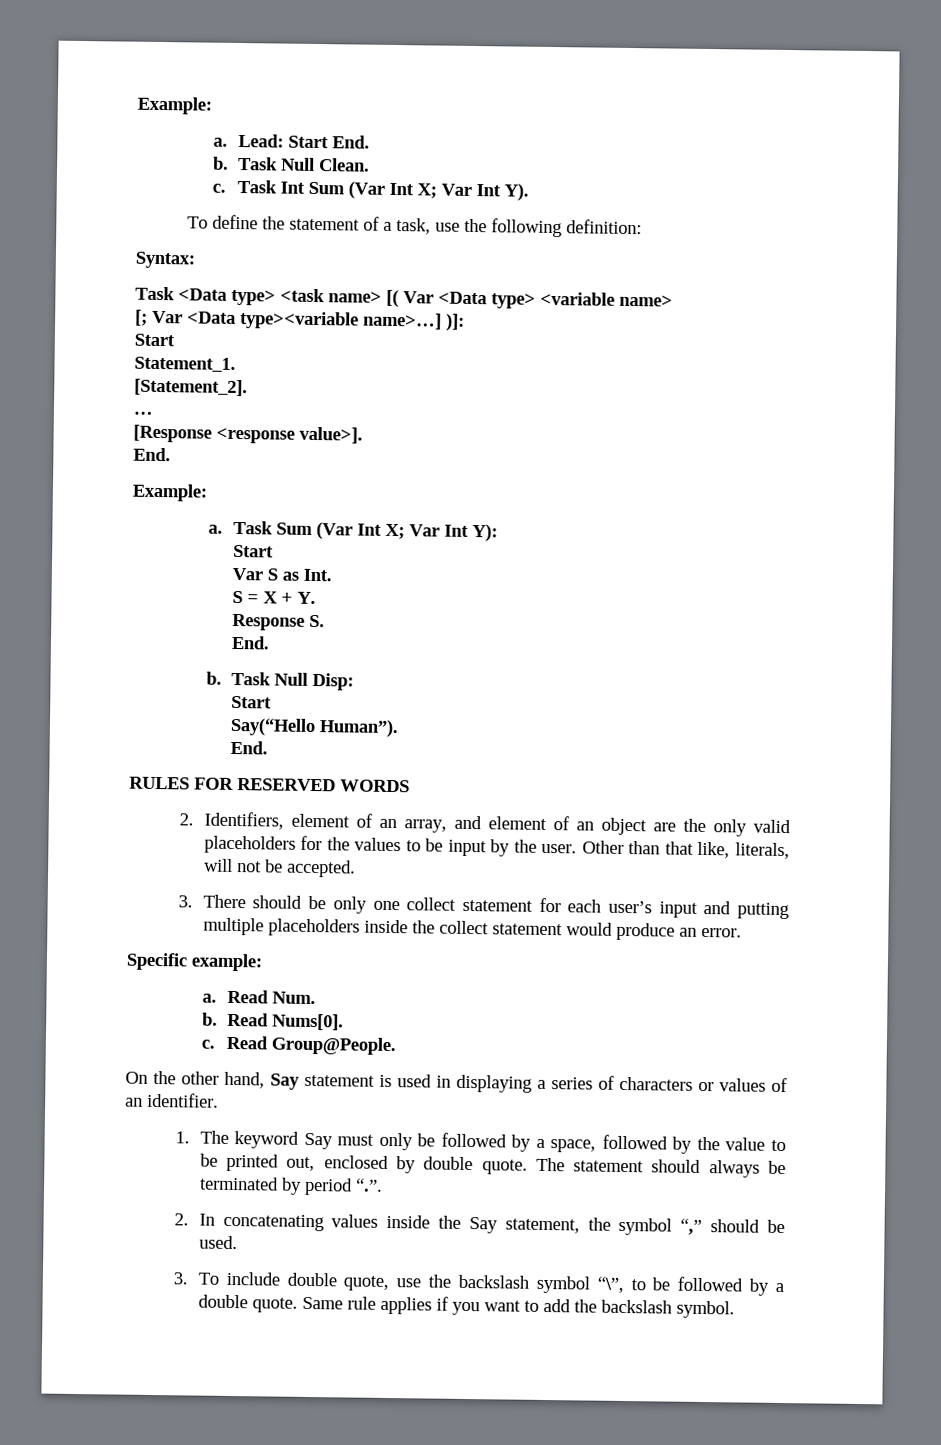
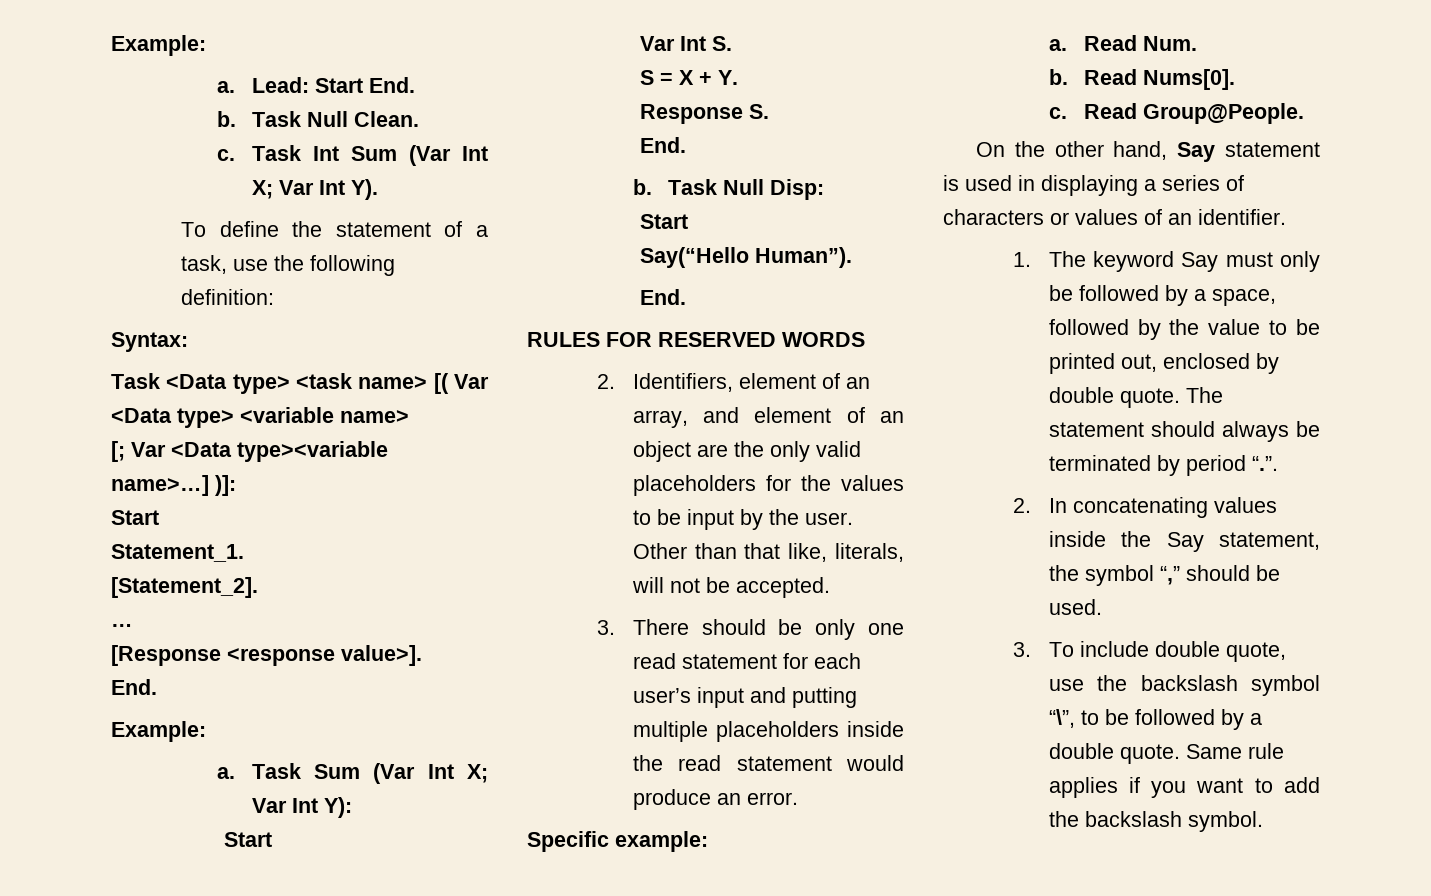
- Var S as Int.
+ Var Int S.
- 3. There should be only one collect statement for each user’s input and putting multiple placeholders inside the collect statement would produce an error.
+ 3. There should be only one read statement for each user’s input and putting multiple placeholders inside the read statement would produce an error.

